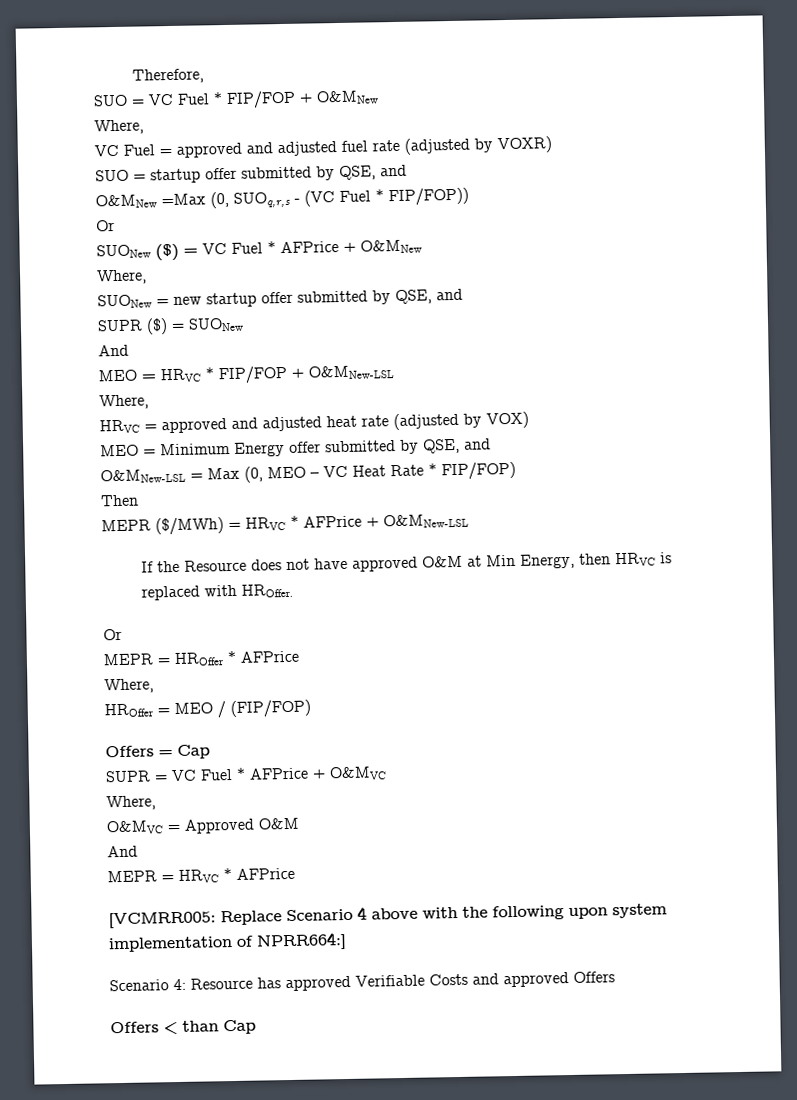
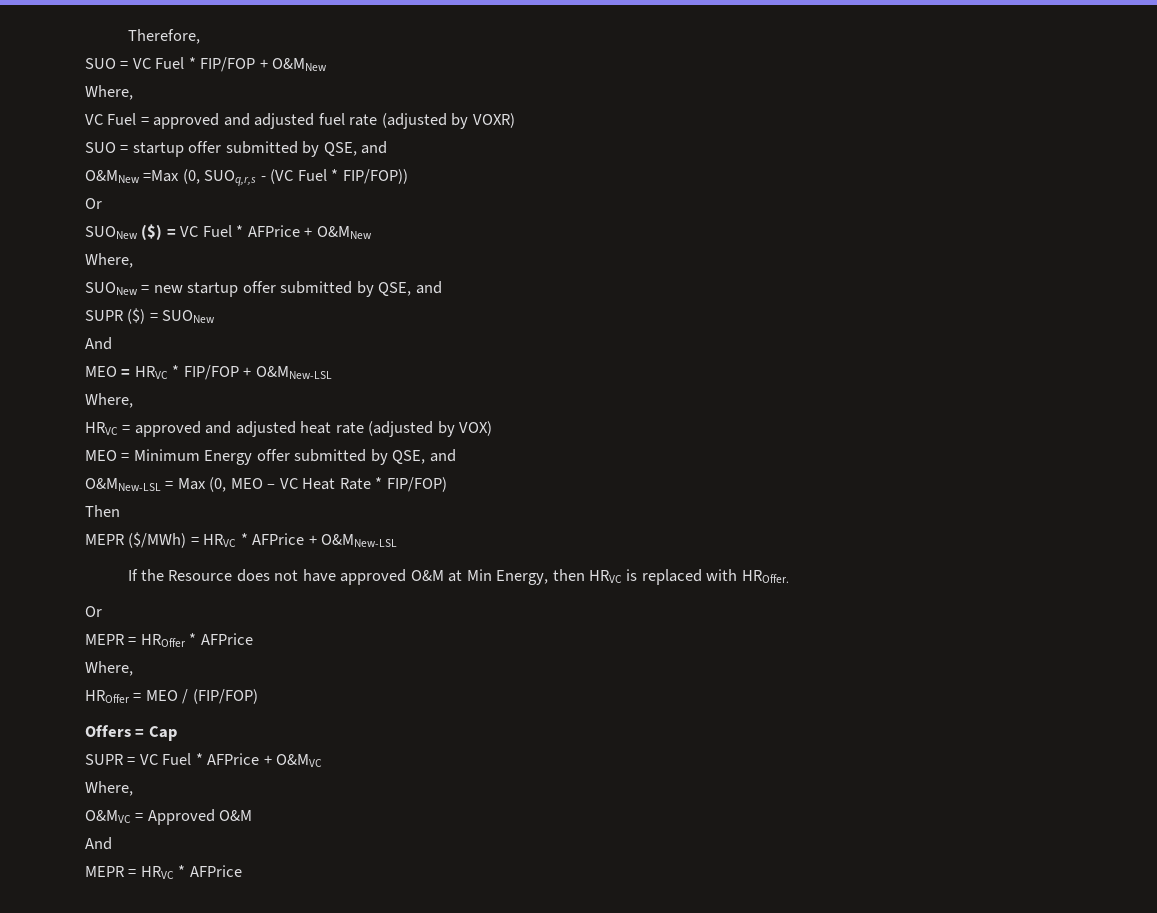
- [VCMRR005: Replace Scenario 4 above with the following upon system implementation of NPRR664:]
- Scenario 4: Resource has approved Verifiable Costs and approved Offers
- Offers < than Cap

